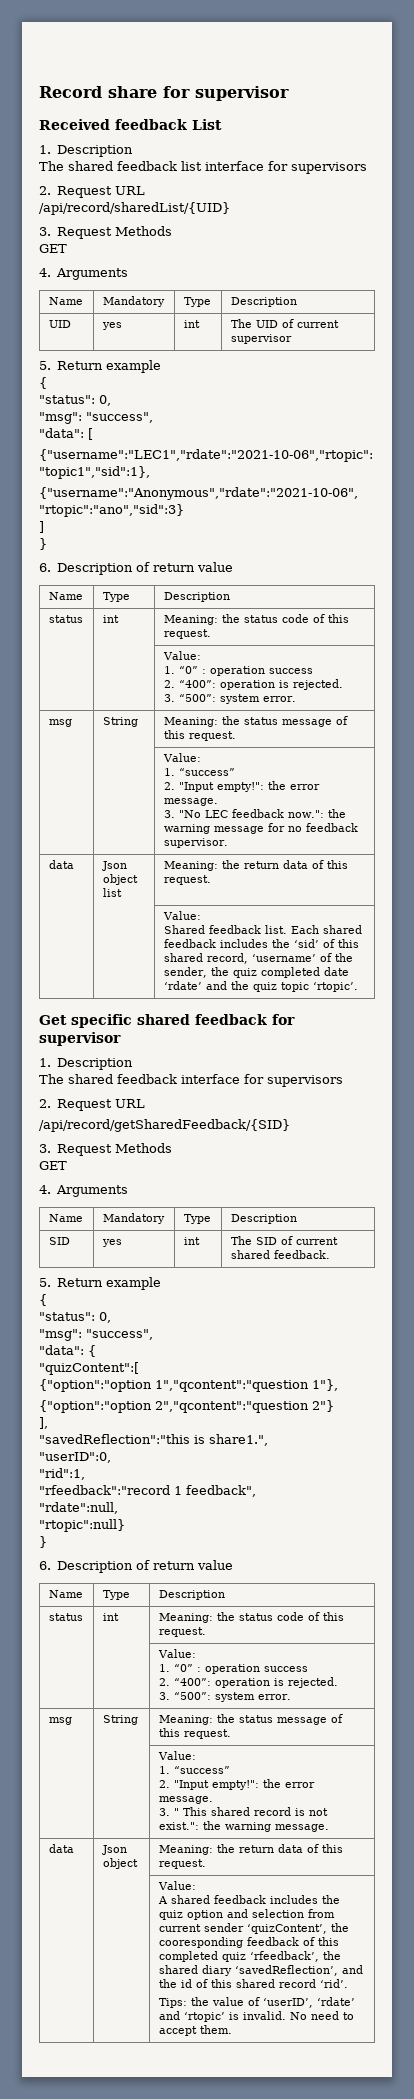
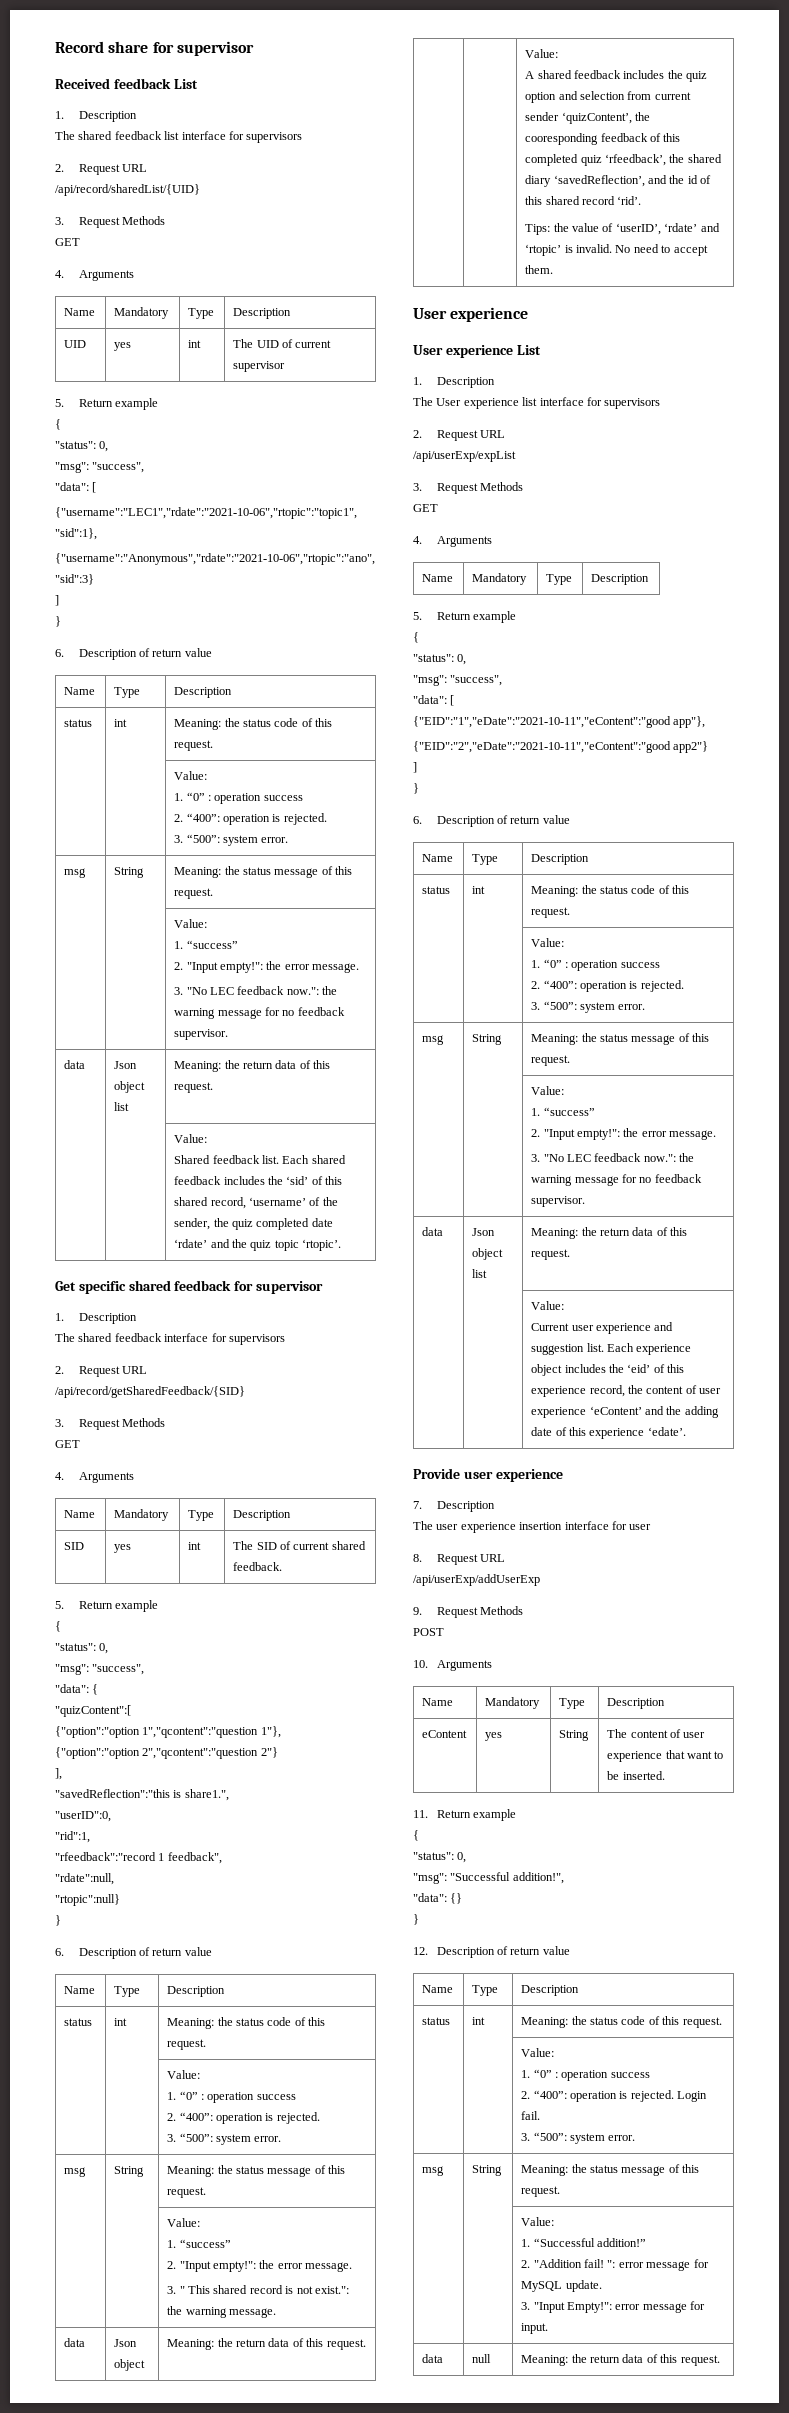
  No need to accept them.
+ User experience
+ User experience List
+ 1. Description
+ The User experience list interface for supervisors
+ 2. Request URL
+ /api/userExp/expList
+ 3. Request Methods
+ GET
+ 4. Arguments
+ Name | Mandatory | Type | Description
+ 5. Return example
+ {
+ "status": 0,
+ "msg": "success",
+ "data": [
+ {"EID":"1","eDate":"2021-10-11","eContent":"good app"},
+ {"EID":"2","eDate":"2021-10-11","eContent":"good app2"}
+ ]
+ }
+ 6. Description of return value
+ Name | Type | Description
+ status | int | Meaning: the status code of this request.
+ | | Value:
+ 1. “0” : operation success
+ 2. “400”: operation is rejected.
+ 3. “500”: system error.
+ msg | String | Meaning: the status message of this request.
+ | | Value:
+ 1. “success”
+ 2. "Input empty!": the error message.
+ 3. "No LEC feedback now.": the warning message for no feedback supervisor.
+ data | Json object list | Meaning: the return data of this request.
+ | | Value:
+ Current user experience and suggestion list. Each experience object includes the ‘eid’ of this experience record, the content of user experience ‘eContent’ and the adding date of this experience ‘edate’.
+ Provide user experience
+ 7. Description
+ The user experience insertion interface for user
+ 8. Request URL
+ /api/userExp/addUserExp
+ 9. Request Methods
+ POST
+ 10. Arguments
+ Name | Mandatory | Type | Description
+ eContent | yes | String | The content of user experience that want to be inserted.
+ 11. Return example
+ {
+ "status": 0,
+ "msg": "Successful addition!",
+ "data": {}
+ }
+ 12. Description of return value
+ Name | Type | Description
+ status | int | Meaning: the status code of this request.
+ | | Value:
+ 1. “0” : operation success
+ 2. “400”: operation is rejected. Login fail.
+ 3. “500”: system error.
+ msg | String | Meaning: the status message of this request.
+ | | Value:
+ 1. “Successful addition!”
+ 2. "Addition fail! ": error message for MySQL update.
+ 3. "Input Empty!": error message for input.
+ data | null | Meaning: the return data of this request.

